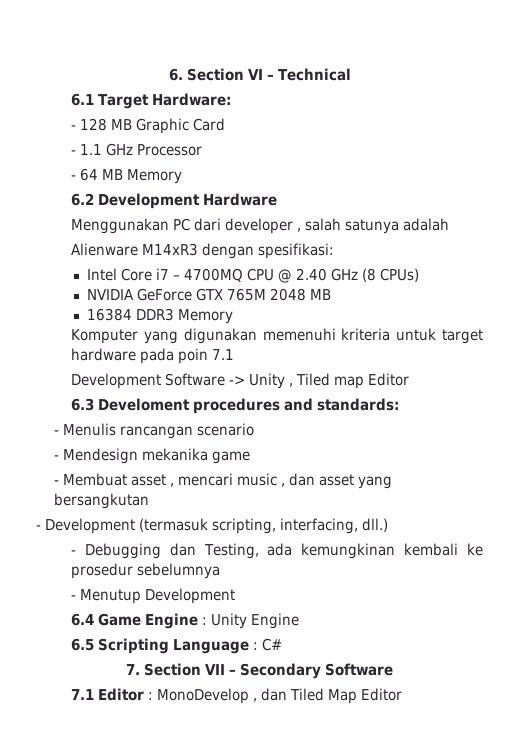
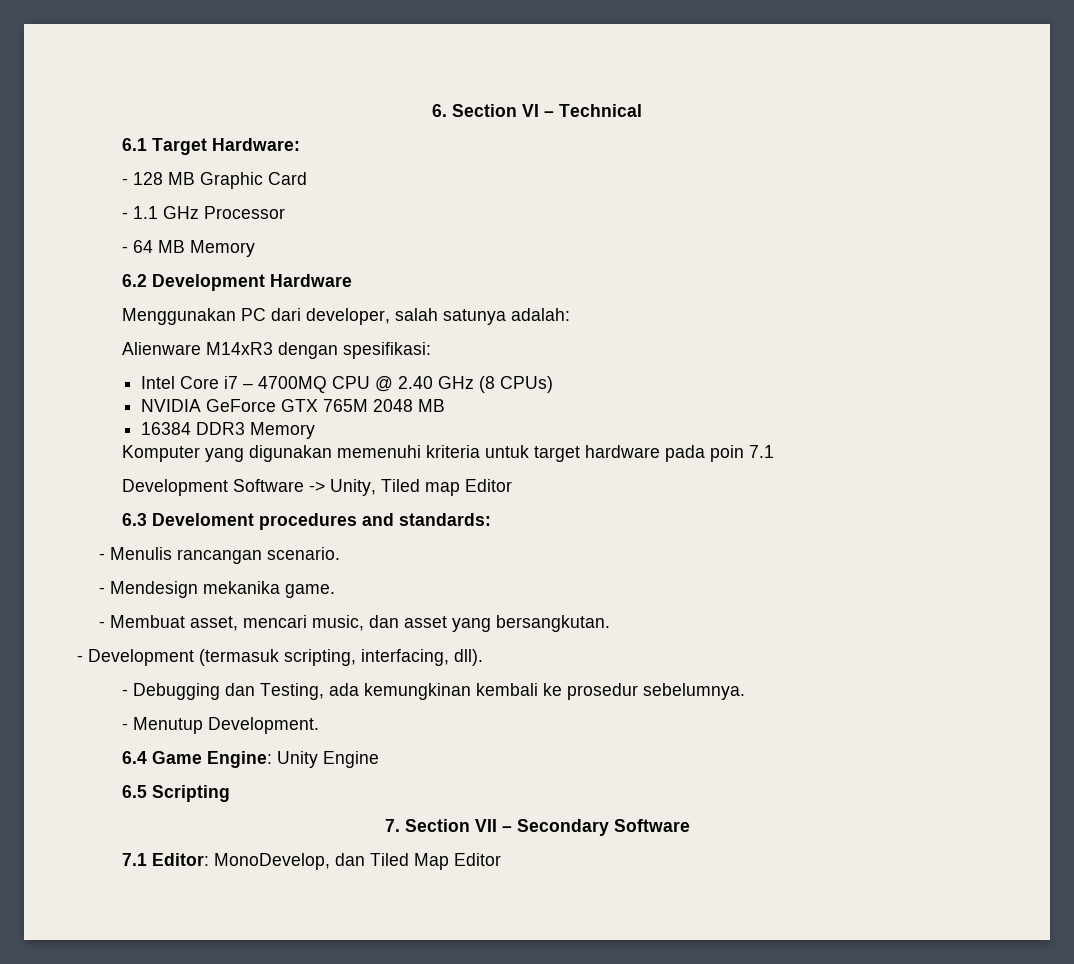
- Menggunakan PC dari developer , salah satunya adalah
+ Menggunakan PC dari developer, salah satunya adalah:
- Development Software -> Unity , Tiled map Editor
+ Development Software -> Unity, Tiled map Editor
- - Menulis rancangan scenario
+ - Menulis rancangan scenario.
- - Mendesign mekanika game
+ - Mendesign mekanika game.
- - Membuat asset , mencari music , dan asset yang bersangkutan
+ - Membuat asset, mencari music, dan asset yang bersangkutan.
- - Development (termasuk scripting, interfacing, dll.)
+ - Development (termasuk scripting, interfacing, dll).
- - Debugging dan Testing, ada kemungkinan kembali ke prosedur sebelumnya
+ - Debugging dan Testing, ada kemungkinan kembali ke prosedur sebelumnya.
- - Menutup Development
+ - Menutup Development.
- 6.4 Game Engine : Unity Engine
+ 6.4 Game Engine: Unity Engine
- 6.5 Scripting Language : C#
+ 6.5 Scripting
- 7.1 Editor : MonoDevelop , dan Tiled Map Editor
+ 7.1 Editor: MonoDevelop, dan Tiled Map Editor

